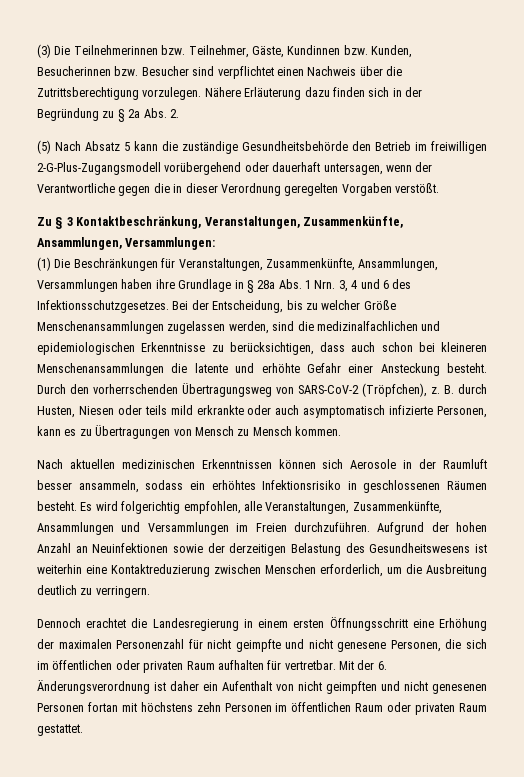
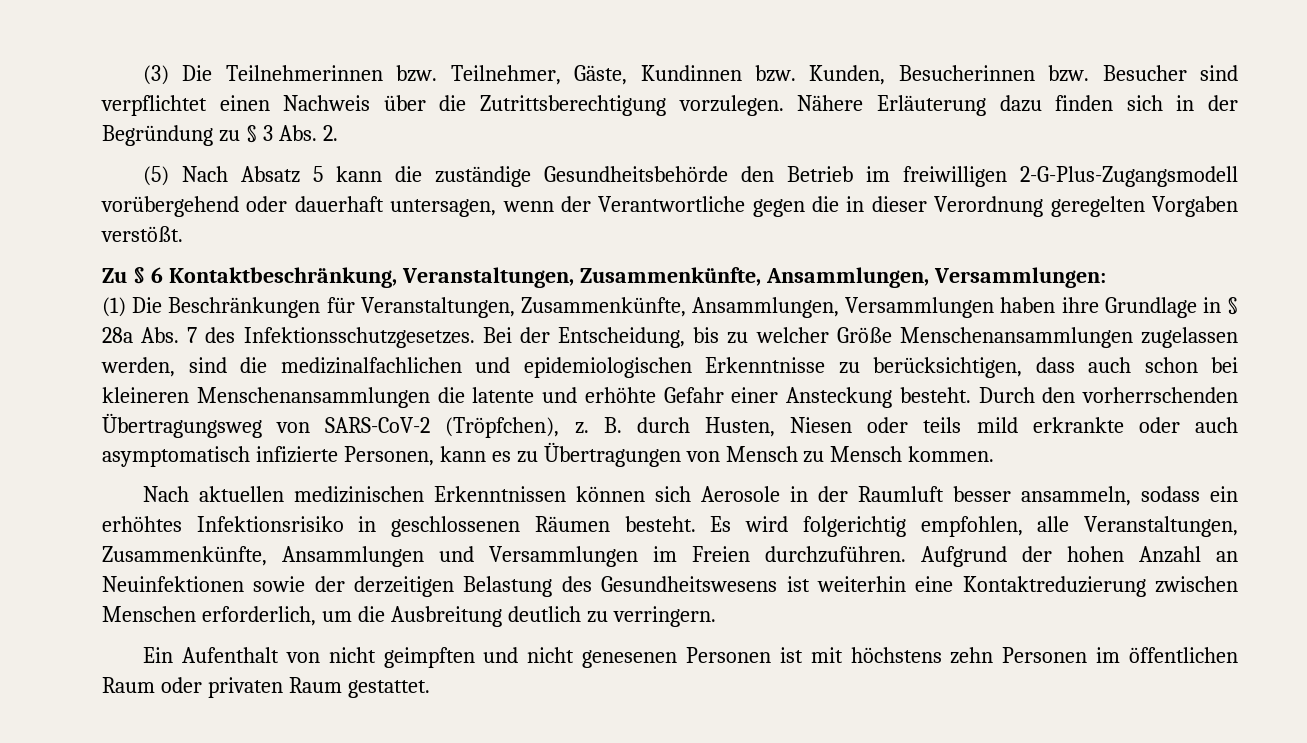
- Nähere Erläuterung dazu finden sich in der Begründung zu § 2a Abs. 2.
+ Nähere Erläuterung dazu finden sich in der Begründung zu § 3 Abs. 2.
- Zu § 3 Kontaktbeschränkung, Veranstaltungen, Zusammenkünfte, Ansammlungen, Versammlungen:
+ Zu § 6 Kontaktbeschränkung, Veranstaltungen, Zusammenkünfte, Ansammlungen, Versammlungen:
- (1) Die Beschränkungen für Veranstaltungen, Zusammenkünfte, Ansammlungen, Versammlungen haben ihre Grundlage in § 28a Abs. 1 Nrn. 3, 4 und 6 des Infektionsschutzgesetzes.
+ (1) Die Beschränkungen für Veranstaltungen, Zusammenkünfte, Ansammlungen, Versammlungen haben ihre Grundlage in § 28a Abs. 7 des Infektionsschutzgesetzes.
- Dennoch erachtet die Landesregierung in einem ersten Öffnungsschritt eine Erhöhung der maximalen Personenzahl für nicht geimpfte und nicht genesene Personen, die sich im öffentlichen oder privaten Raum aufhalten für vertretbar. Mit der 6. Änderungsverordnung ist daher ein Aufenthalt von nicht geimpften und nicht genesenen Personen fortan mit höchstens zehn Personen im öffentlichen Raum oder privaten Raum gestattet.
+ Ein Aufenthalt von nicht geimpften und nicht genesenen Personen ist mit höchstens zehn Personen im öffentlichen Raum oder privaten Raum gestattet.

